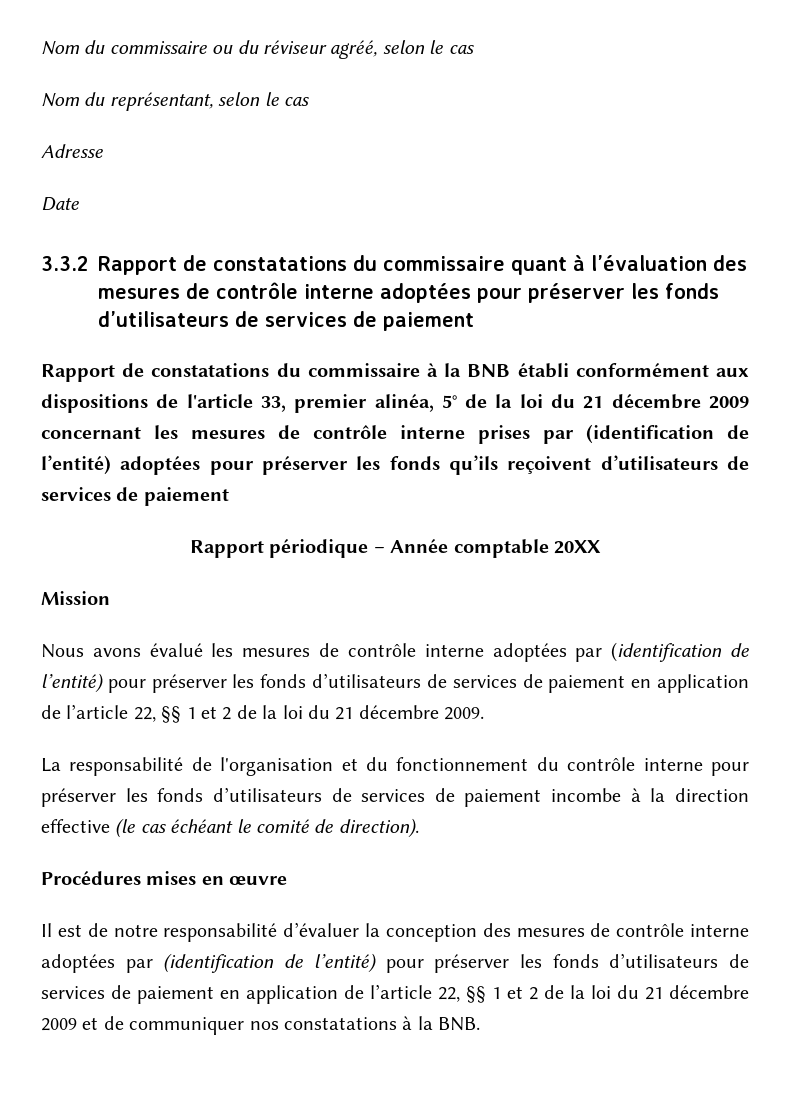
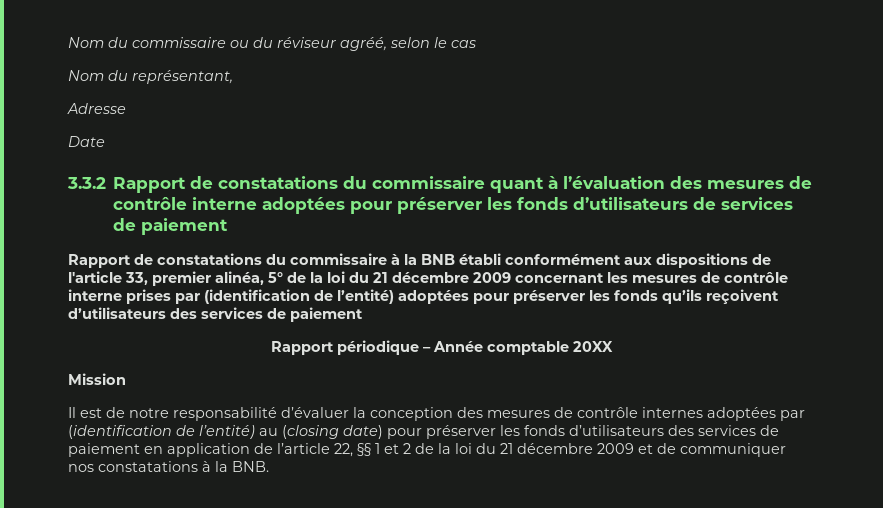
- Nom du représentant, selon le cas
+ Nom du représentant,
- Rapport de constatations du commissaire à la BNB établi conformément aux dispositions de l'article 33, premier alinéa, 5° de la loi du 21 décembre 2009 concernant les mesures de contrôle interne prises par (identification de l’entité) adoptées pour préserver les fonds qu’ils reçoivent d’utilisateurs de services de paiement
+ Rapport de constatations du commissaire à la BNB établi conformément aux dispositions de l'article 33, premier alinéa, 5° de la loi du 21 décembre 2009 concernant les mesures de contrôle interne prises par (identification de l’entité) adoptées pour préserver les fonds qu’ils reçoivent d’utilisateurs des services de paiement
- Nous avons évalué les mesures de contrôle interne adoptées par (identification de l’entité) pour préserver les fonds d’utilisateurs de services de paiement en application de l’article 22, §§ 1 et 2 de la loi du 21 décembre 2009.
- La responsabilité de l'organisation et du fonctionnement du contrôle interne pour préserver les fonds d’utilisateurs de services de paiement incombe à la direction effective (le cas échéant le comité de direction).
- Procédures mises en œuvre
- Il est de notre responsabilité d’évaluer la conception des mesures de contrôle interne adoptées par (identification de l’entité) pour préserver les fonds d’utilisateurs de services de paiement en application de l’article 22, §§ 1 et 2 de la loi du 21 décembre 2009 et de communiquer nos constatations à la BNB.
+ Il est de notre responsabilité d’évaluer la conception des mesures de contrôle internes adoptées par (identification de l’entité) au (closing date) pour préserver les fonds d’utilisateurs des services de paiement en application de l’article 22, §§ 1 et 2 de la loi du 21 décembre 2009 et de communiquer nos constatations à la BNB.

